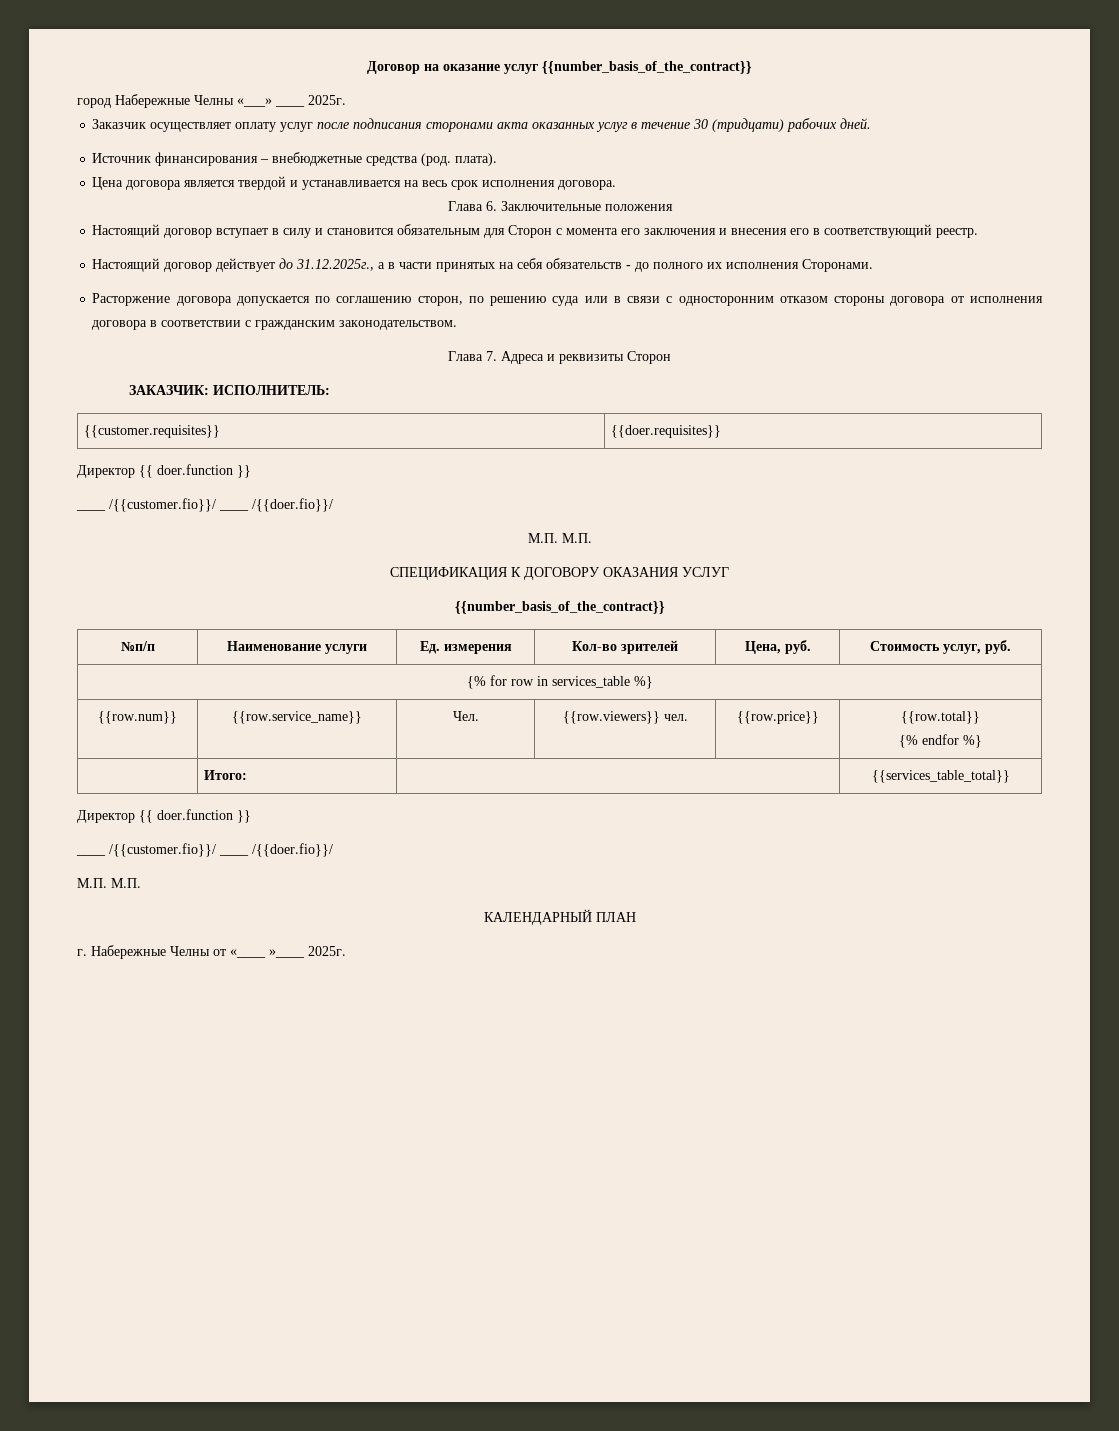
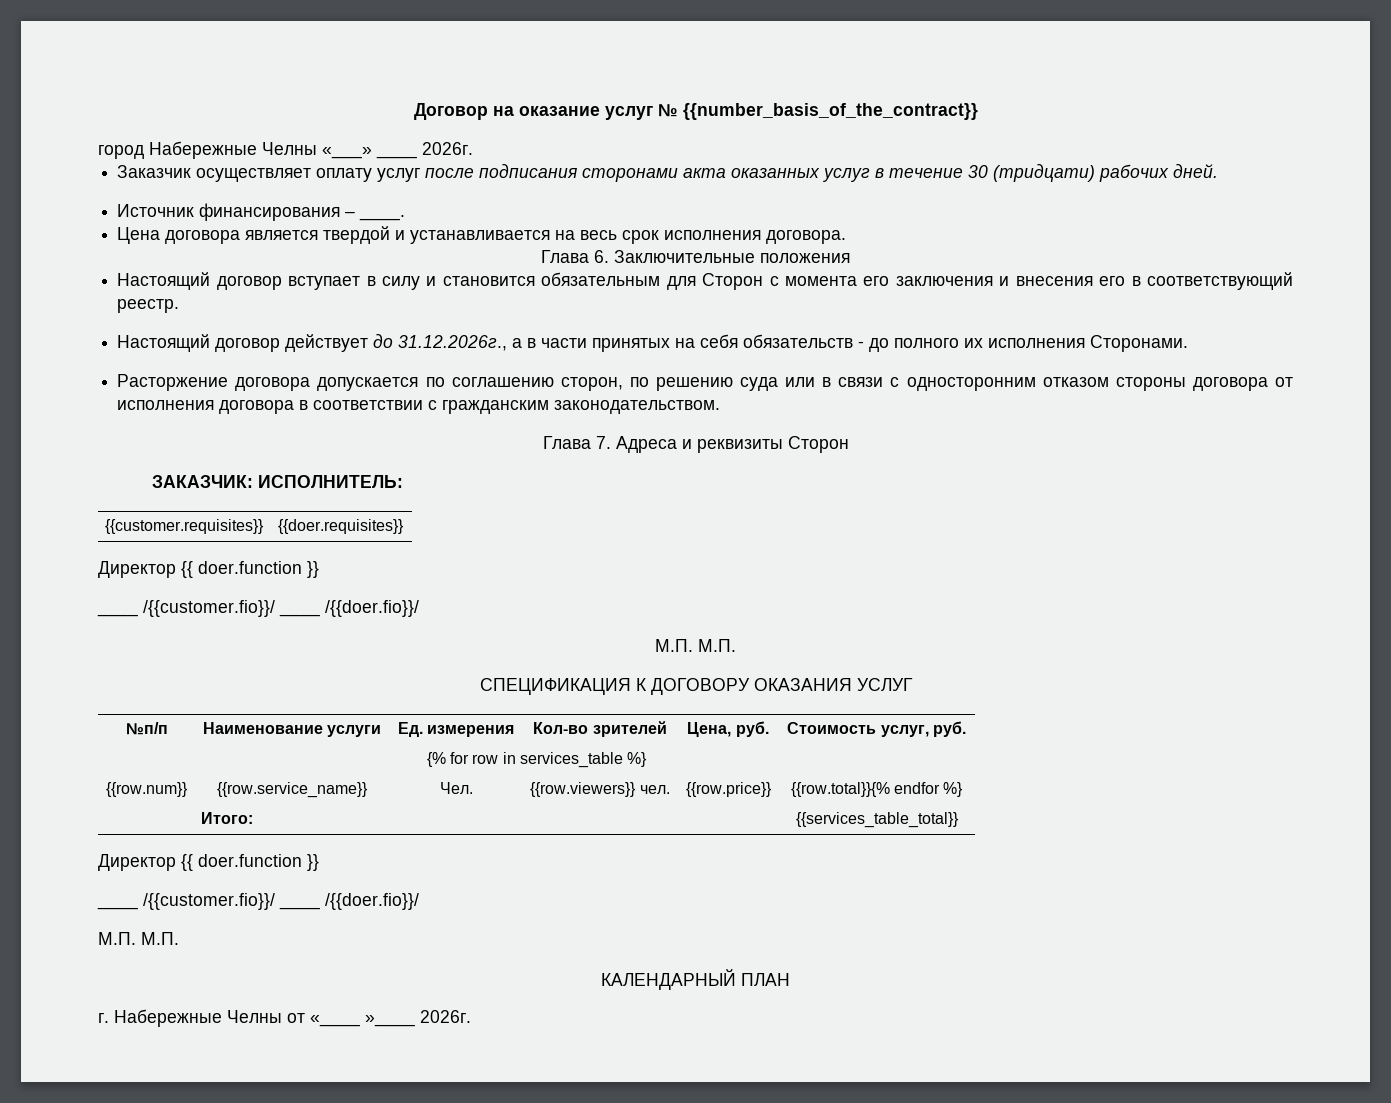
- Договор на оказание услуг {{number_basis_of_the_contract}}
+ Договор на оказание услуг № {{number_basis_of_the_contract}}
- город Набережные Челны «___» ____ 2025г.
+ город Набережные Челны «___» ____ 2026г.
- Источник финансирования – внебюджетные средства (род. плата).
+ Источник финансирования – ____.
- Настоящий договор действует до 31.12.2025г., а в части принятых на себя обязательств - до полного их исполнения Сторонами.
+ Настоящий договор действует до 31.12.2026г., а в части принятых на себя обязательств - до полного их исполнения Сторонами.
  СПЕЦИФИКАЦИЯ К ДОГОВОРУ ОКАЗАНИЯ УСЛУГ
- {{number_basis_of_the_contract}}
- {{row.num}} | {{row.service_name}} | Чел. | {{row.viewers}} чел. | {{row.price}} | {{row.total}}
- {% endfor %}
+ {{row.num}} | {{row.service_name}} | Чел. | {{row.viewers}} чел. | {{row.price}} | {{row.total}}{% endfor %}
- г. Набережные Челны от «____ »____ 2025г.
+ г. Набережные Челны от «____ »____ 2026г.

